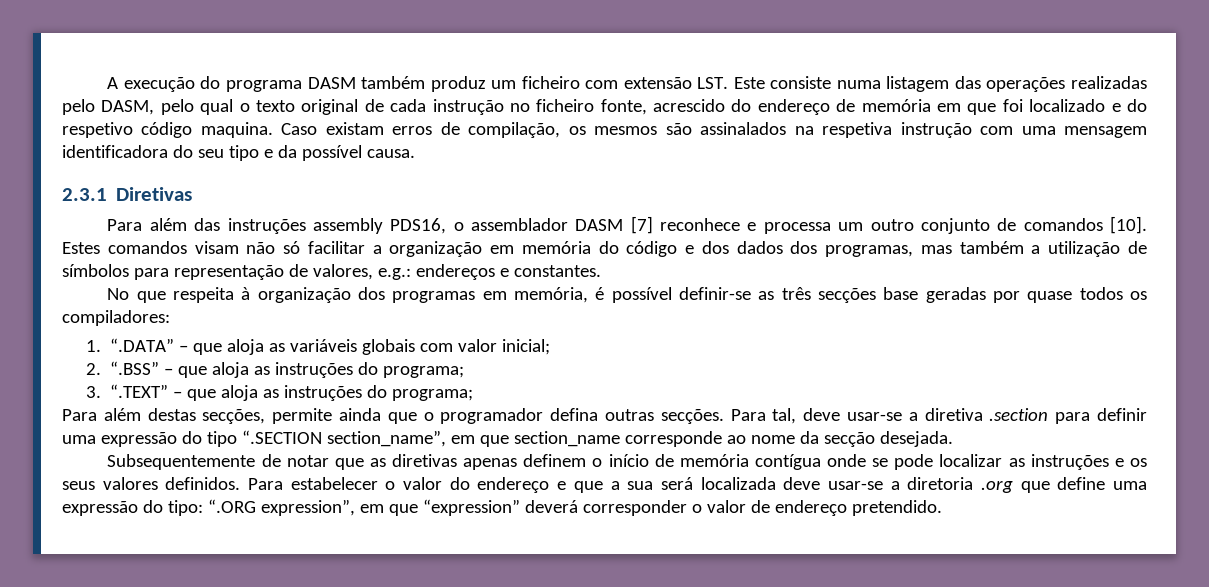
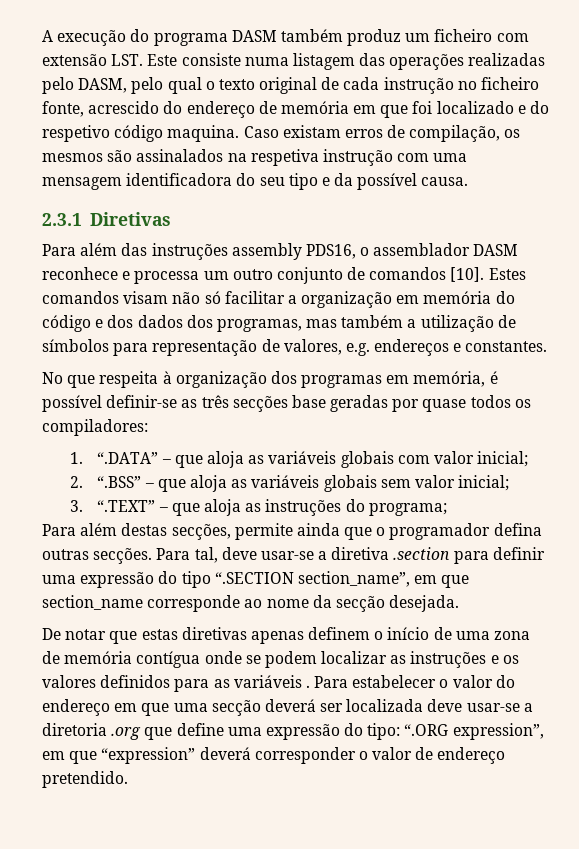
- Para além das instruções assembly PDS16, o assemblador DASM [7] reconhece e processa um outro conjunto de comandos [10].
+ Para além das instruções assembly PDS16, o assemblador DASM reconhece e processa um outro conjunto de comandos [10].
- Estes comandos visam não só facilitar a organização em memória do código e dos dados dos programas, mas também a utilização de símbolos para representação de valores, e.g.: endereços e constantes.
+ Estes comandos visam não só facilitar a organização em memória do código e dos dados dos programas, mas também a utilização de símbolos para representação de valores, e.g. endereços e constantes.
- 2. “.BSS” – que aloja as instruções do programa;
+ 2. “.BSS” – que aloja as variáveis globais sem valor inicial;
- Subsequentemente de notar que as diretivas apenas definem o início de memória contígua onde se pode localizar as instruções e os seus valores definidos.
+ De notar que estas diretivas apenas definem o início de uma zona de memória contígua onde se podem localizar as instruções e os valores definidos para as variáveis .
- Para estabelecer o valor do endereço e que a sua será localizada deve usar-se a diretoria .org que define uma expressão do tipo: “.ORG expression”, em que “expression” deverá corresponder o valor de endereço pretendido.
+ Para estabelecer o valor do endereço em que uma secção deverá ser localizada deve usar-se a diretoria .org que define uma expressão do tipo: “.ORG expression”, em que “expression” deverá corresponder o valor de endereço pretendido.

